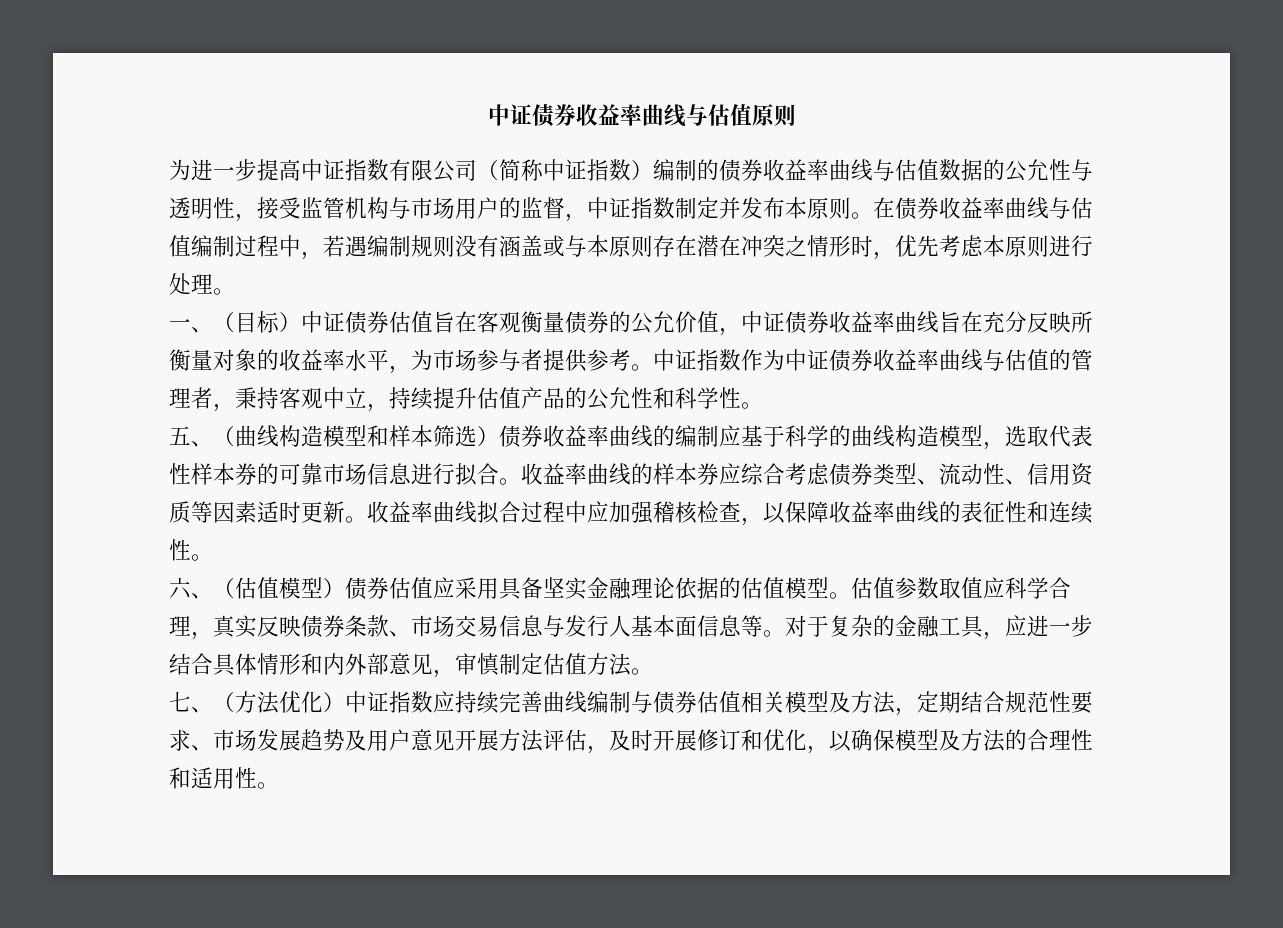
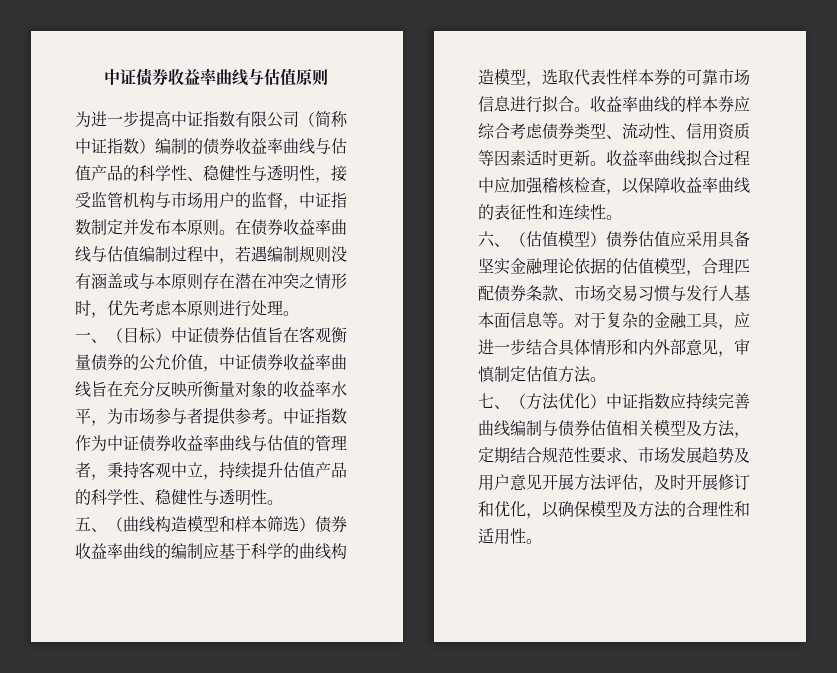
- 为进一步提高中证指数有限公司（简称中证指数）编制的债券收益率曲线与估值数据的公允性与透明性，接受监管机构与市场用户的监督，中证指数制定并发布本原则。
+ 为进一步提高中证指数有限公司（简称中证指数）编制的债券收益率曲线与估值产品的科学性、稳健性与透明性，接受监管机构与市场用户的监督，中证指数制定并发布本原则。
- 中证指数作为中证债券收益率曲线与估值的管理者，秉持客观中立，持续提升估值产品的公允性和科学性。
+ 中证指数作为中证债券收益率曲线与估值的管理者，秉持客观中立，持续提升估值产品的科学性、稳健性与透明性。
- 六、（估值模型）债券估值应采用具备坚实金融理论依据的估值模型。估值参数取值应科学合理，真实反映债券条款、市场交易信息与发行人基本面信息等。
+ 六、（估值模型）债券估值应采用具备坚实金融理论依据的估值模型，合理匹配债券条款、市场交易习惯与发行人基本面信息等。

